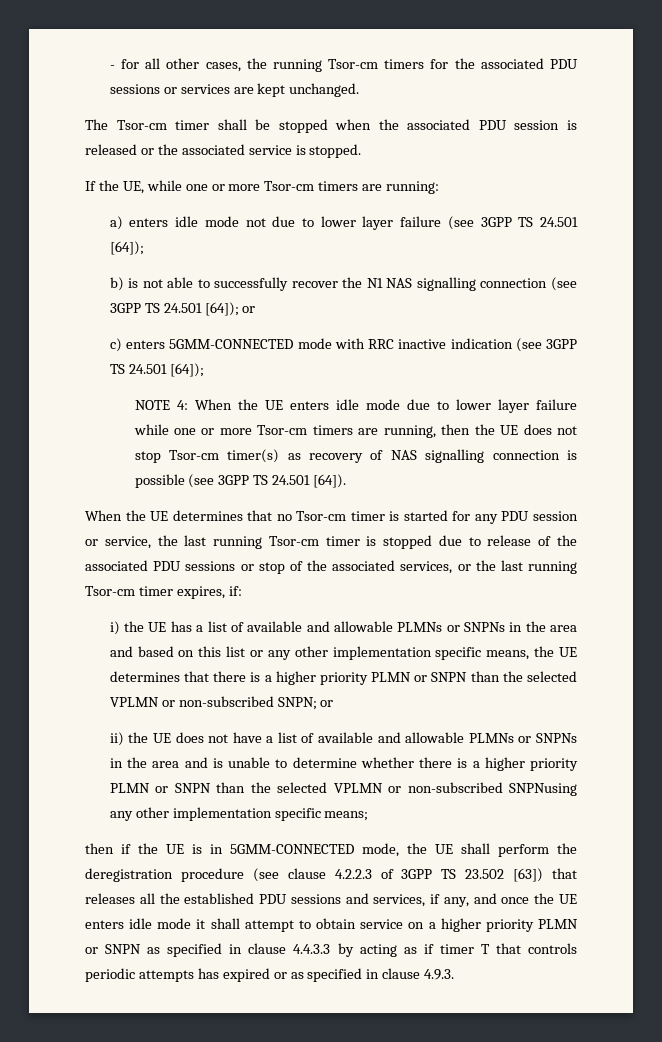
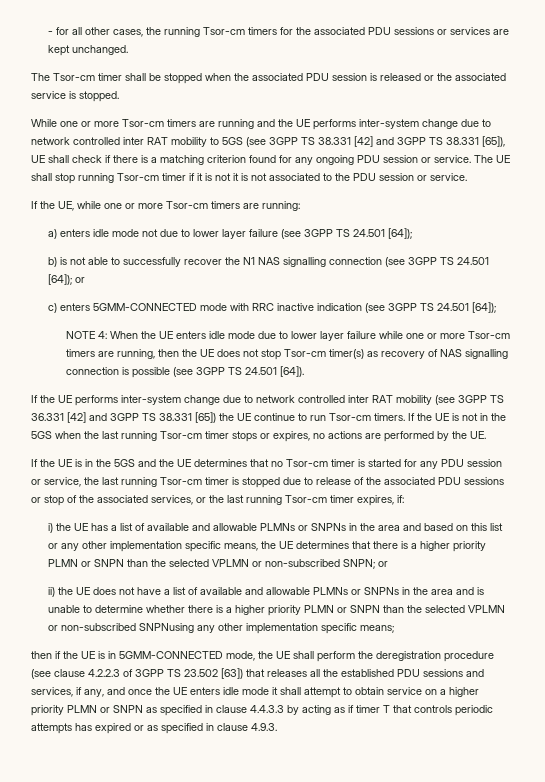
+ While one or more Tsor-cm timers are running and the UE performs inter-system change due to network controlled inter RAT mobility to 5GS (see 3GPP TS 38.331 [42] and 3GPP TS 38.331 [65]), UE shall check if there is a matching criterion found for any ongoing PDU session or service. The UE shall stop running Tsor-cm timer if it is not it is not associated to the PDU session or service.
- When the UE determines that no Tsor-cm timer is started for any PDU session or service, the last running Tsor-cm timer is stopped due to release of the associated PDU sessions or stop of the associated services, or the last running Tsor-cm timer expires, if:
+ If the UE performs inter-system change due to network controlled inter RAT mobility (see 3GPP TS 36.331 [42] and 3GPP TS 38.331 [65]) the UE continue to run Tsor-cm timers. If the UE is not in the 5GS when the last running Tsor-cm timer stops or expires, no actions are performed by the UE.
+ If the UE is in the 5GS and the UE determines that no Tsor-cm timer is started for any PDU session or service, the last running Tsor-cm timer is stopped due to release of the associated PDU sessions or stop of the associated services, or the last running Tsor-cm timer expires, if:

